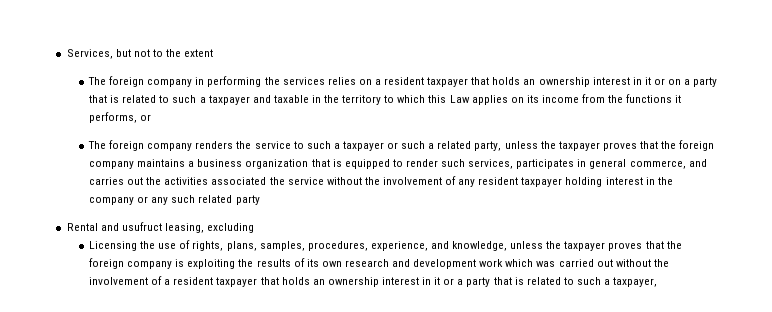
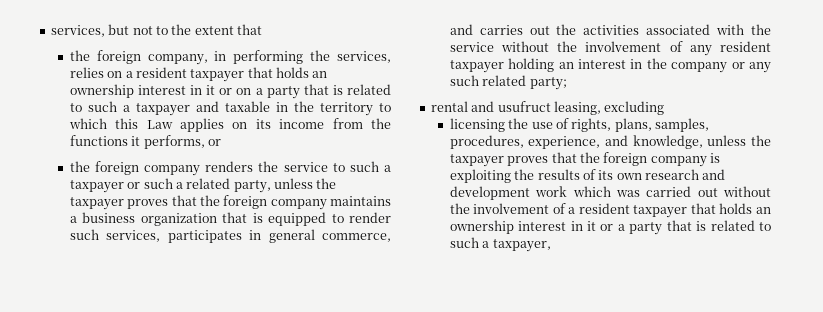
- Services, but not to the extent
- The foreign company in performing the services relies on a resident taxpayer that holds an ownership interest in it or on a party that is related to such a taxpayer and taxable in the territory to which this Law applies on its income from the functions it performs, or
+ services, but not to the extent that
+ the foreign company, in performing the services, relies on a resident taxpayer that holds an ownership interest in it or on a party that is related to such a taxpayer and taxable in the territory to which this Law applies on its income from the functions it performs, or
- The foreign company renders the service to such a taxpayer or such a related party, unless the taxpayer proves that the foreign company maintains a business organization that is equipped to render such services, participates in general commerce, and carries out the activities associated the service without the involvement of any resident taxpayer holding interest in the company or any such related party
- Rental and usufruct leasing, excluding
+ the foreign company renders the service to such a taxpayer or such a related party, unless the taxpayer proves that the foreign company maintains a business organization that is equipped to render such services, participates in general commerce, and carries out the activities associated with the service without the involvement of any resident taxpayer holding an interest in the company or any such related party;
+ rental and usufruct leasing, excluding
- Licensing the use of rights, plans, samples, procedures, experience, and knowledge, unless the taxpayer proves that the foreign company is exploiting the results of its own research and development work which was carried out without the involvement of a resident taxpayer that holds an ownership interest in it or a party that is related to such a taxpayer,
+ licensing the use of rights, plans, samples, procedures, experience, and knowledge, unless the taxpayer proves that the foreign company is exploiting the results of its own research and development work which was carried out without the involvement of a resident taxpayer that holds an ownership interest in it or a party that is related to such a taxpayer,

